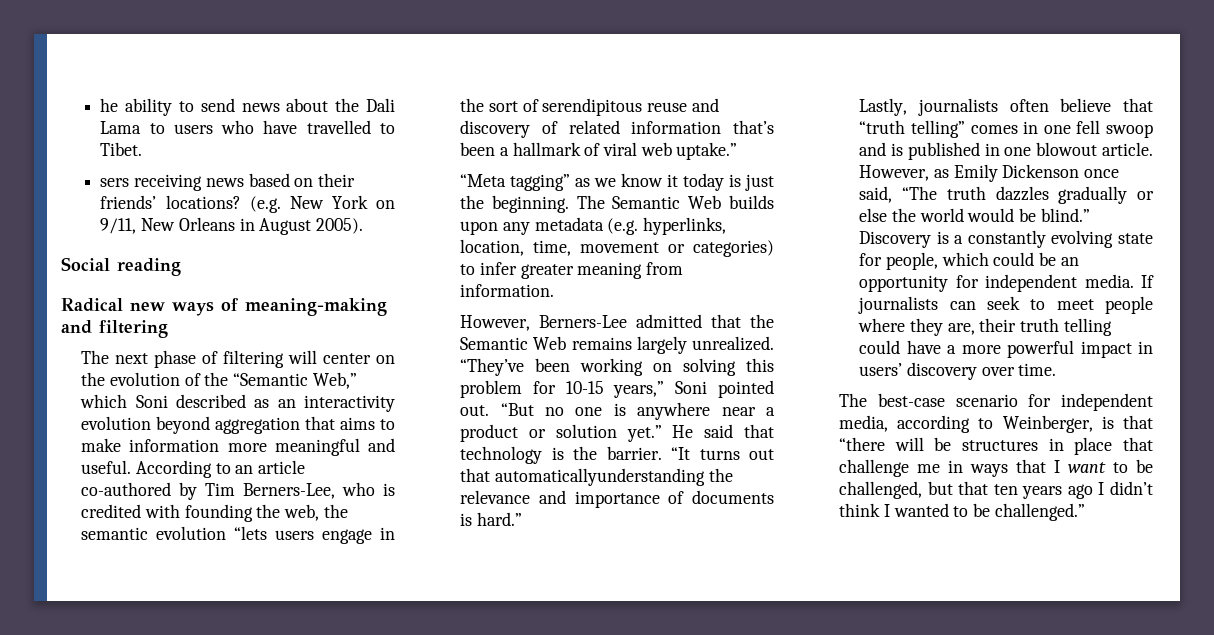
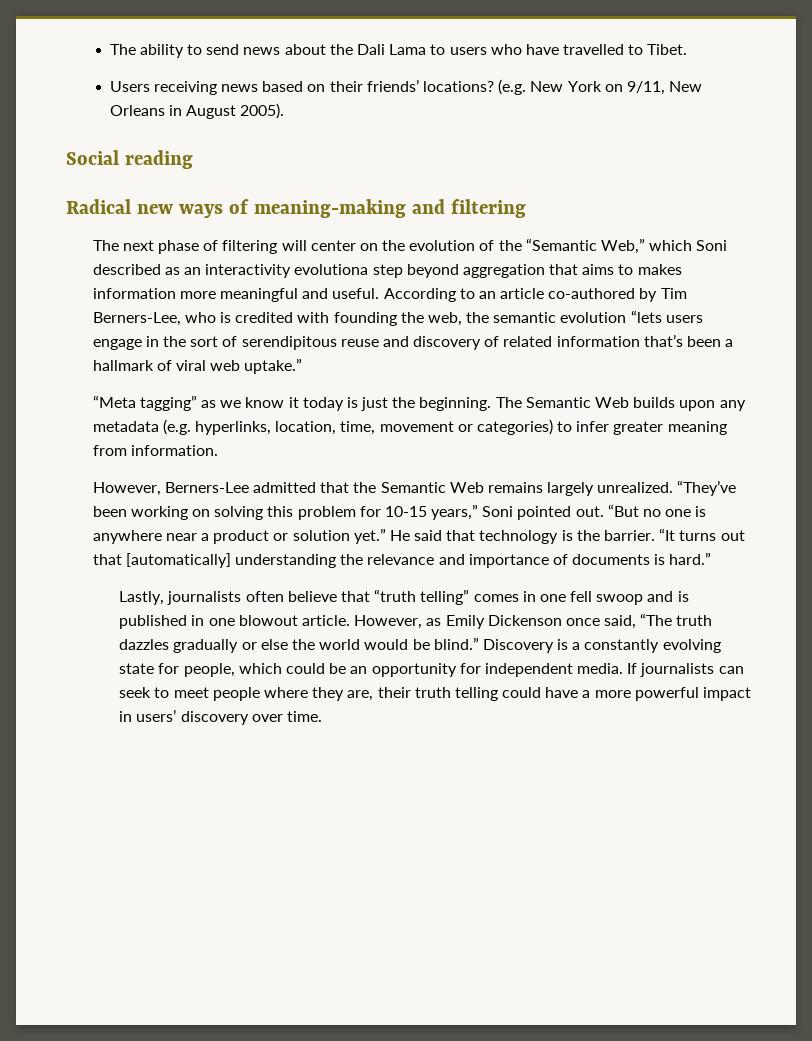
- he ability to send news about the Dali Lama to users who have travelled to Tibet.
+ The ability to send news about the Dali Lama to users who have travelled to Tibet.
- sers receiving news based on their friends’ locations?
+ Users receiving news based on their friends’ locations?
- The next phase of filtering will center on the evolution of the “Semantic Web,” which Soni described as an interactivity evolution beyond aggregation that aims to make information more meaningful and useful.
+ The next phase of filtering will center on the evolution of the “Semantic Web,” which Soni described as an interactivity evolutiona step beyond aggregation that aims to makes information more meaningful and useful.
- “It turns out that automaticallyunderstanding the relevance and importance of documents is hard.”
+ “It turns out that [automatically] understanding the relevance and importance of documents is hard.”
- The best-case scenario for independent media, according to Weinberger, is that “there will be structures in place that challenge me in ways that I want to be challenged, but that ten years ago I didn’t think I wanted to be challenged.”

